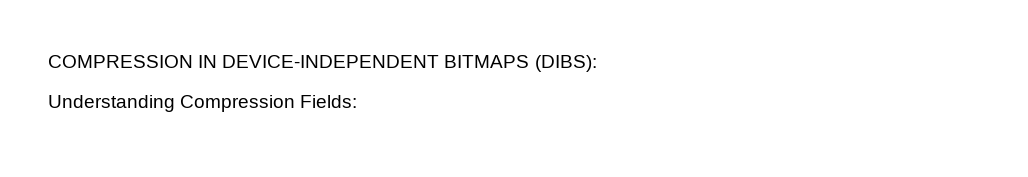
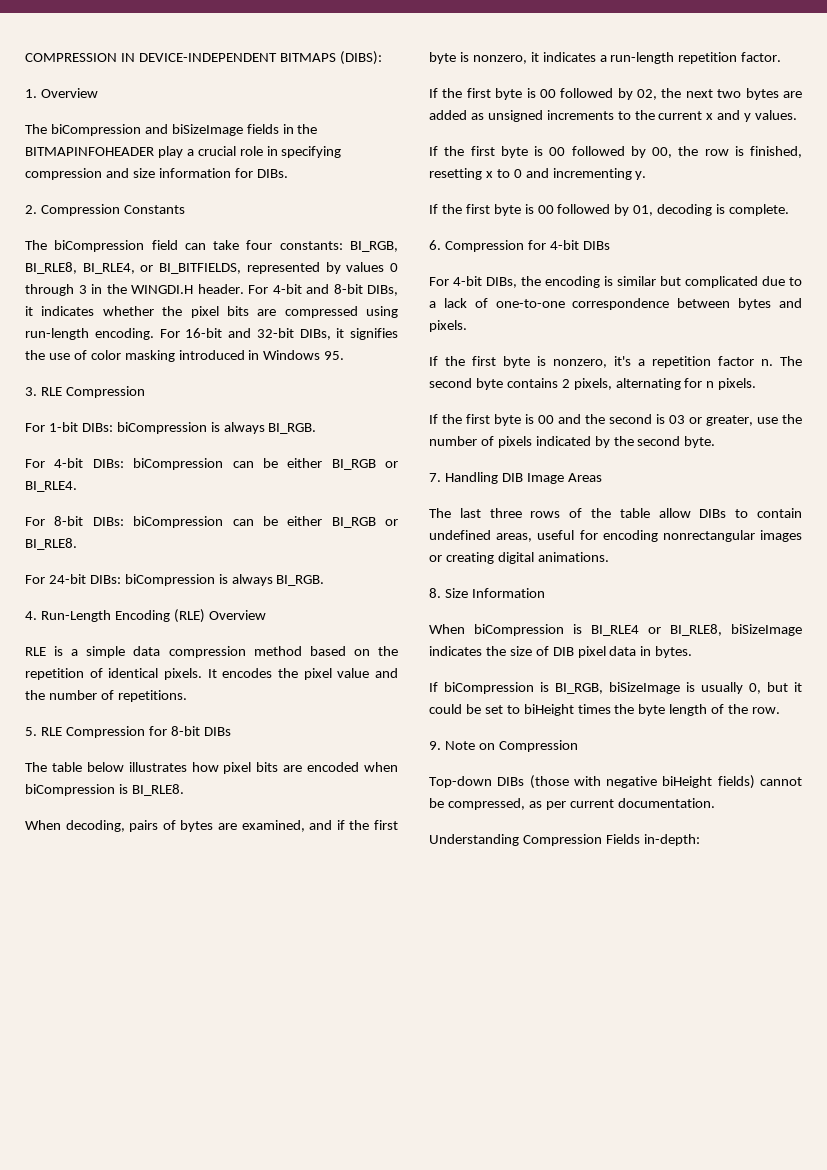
+ 1. Overview
+ The biCompression and biSizeImage fields in the BITMAPINFOHEADER play a crucial role in specifying compression and size information for DIBs.
+ 2. Compression Constants
+ The biCompression field can take four constants: BI_RGB, BI_RLE8, BI_RLE4, or BI_BITFIELDS, represented by values 0 through 3 in the WINGDI.H header. For 4-bit and 8-bit DIBs, it indicates whether the pixel bits are compressed using run-length encoding. For 16-bit and 32-bit DIBs, it signifies the use of color masking introduced in Windows 95.
+ 3. RLE Compression
+ For 1-bit DIBs: biCompression is always BI_RGB.
+ For 4-bit DIBs: biCompression can be either BI_RGB or BI_RLE4.
+ For 8-bit DIBs: biCompression can be either BI_RGB or BI_RLE8.
+ For 24-bit DIBs: biCompression is always BI_RGB.
+ 4. Run-Length Encoding (RLE) Overview
+ RLE is a simple data compression method based on the repetition of identical pixels. It encodes the pixel value and the number of repetitions.
+ 5. RLE Compression for 8-bit DIBs
+ The table below illustrates how pixel bits are encoded when biCompression is BI_RLE8.
+ When decoding, pairs of bytes are examined, and if the first byte is nonzero, it indicates a run-length repetition factor.
+ If the first byte is 00 followed by 02, the next two bytes are added as unsigned increments to the current x and y values.
+ If the first byte is 00 followed by 00, the row is finished, resetting x to 0 and incrementing y.
+ If the first byte is 00 followed by 01, decoding is complete.
+ 6. Compression for 4-bit DIBs
+ For 4-bit DIBs, the encoding is similar but complicated due to a lack of one-to-one correspondence between bytes and pixels.
+ If the first byte is nonzero, it's a repetition factor n. The second byte contains 2 pixels, alternating for n pixels.
+ If the first byte is 00 and the second is 03 or greater, use the number of pixels indicated by the second byte.
+ 7. Handling DIB Image Areas
+ The last three rows of the table allow DIBs to contain undefined areas, useful for encoding nonrectangular images or creating digital animations.
+ 8. Size Information
+ When biCompression is BI_RLE4 or BI_RLE8, biSizeImage indicates the size of DIB pixel data in bytes.
+ If biCompression is BI_RGB, biSizeImage is usually 0, but it could be set to biHeight times the byte length of the row.
+ 9. Note on Compression
+ Top-down DIBs (those with negative biHeight fields) cannot be compressed, as per current documentation.
- Understanding Compression Fields:
+ Understanding Compression Fields in-depth:

